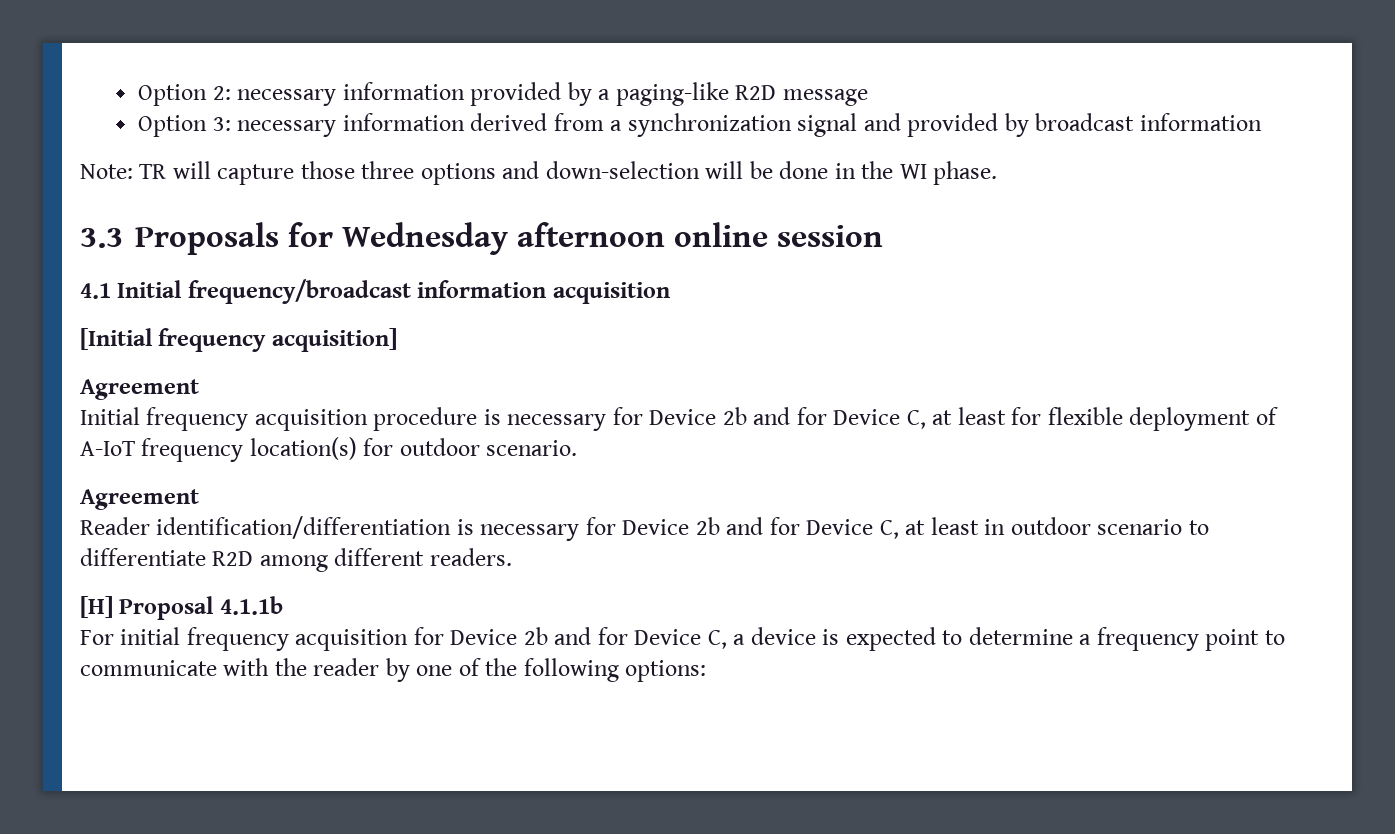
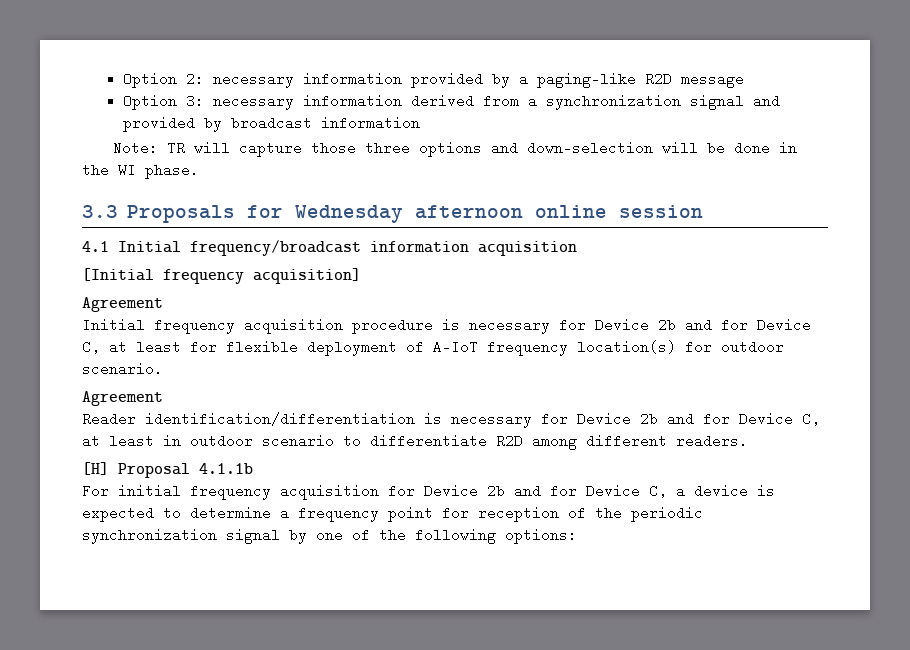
- For initial frequency acquisition for Device 2b and for Device C, a device is expected to determine a frequency point to communicate with the reader by one of the following options:
+ For initial frequency acquisition for Device 2b and for Device C, a device is expected to determine a frequency point for reception of the periodic synchronization signal by one of the following options:

